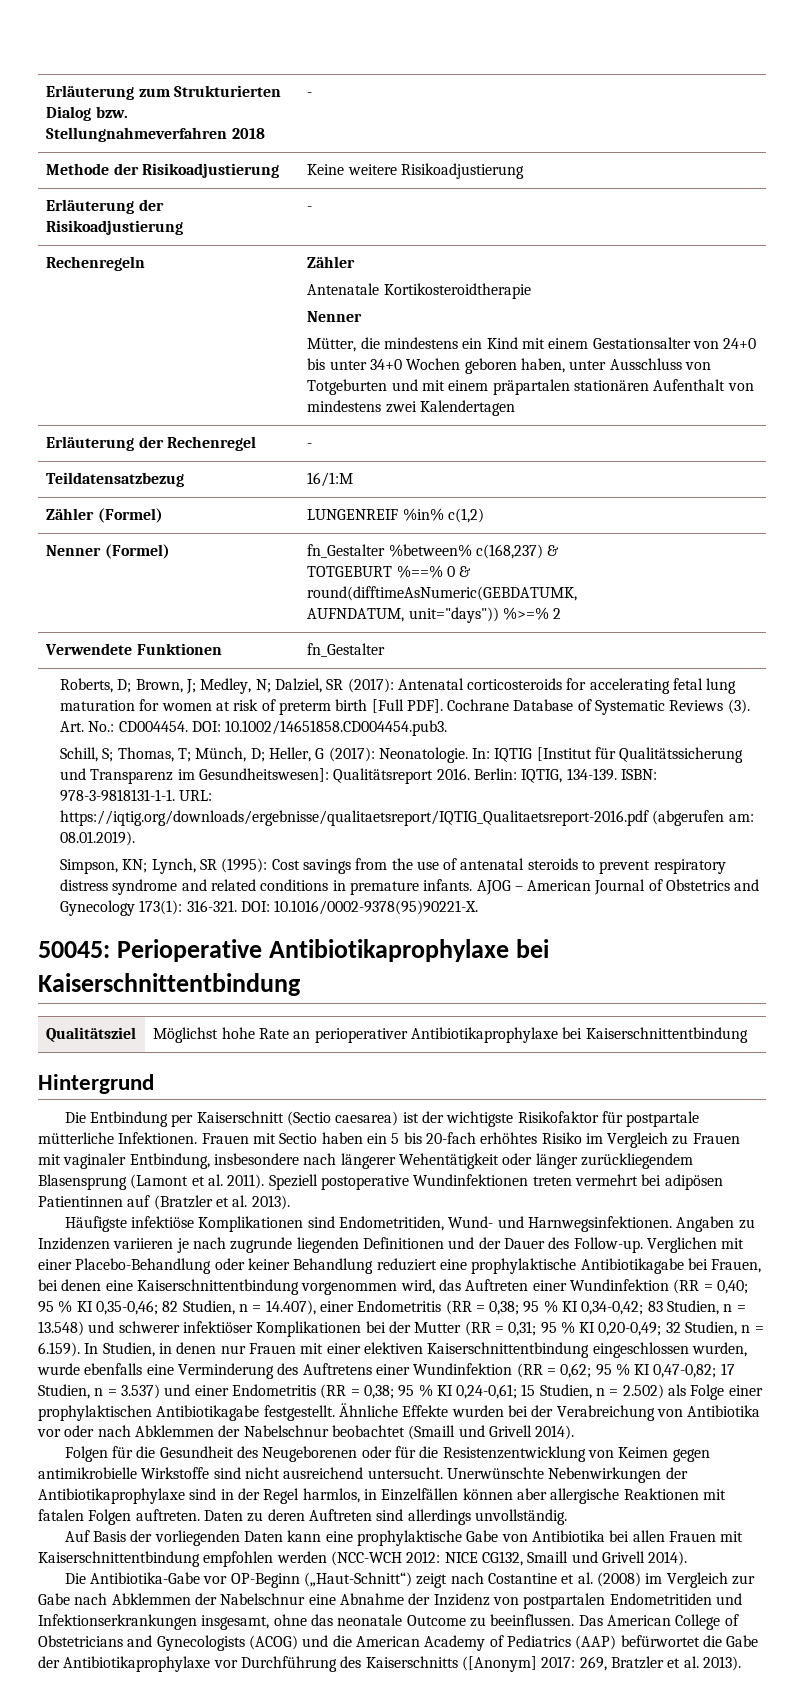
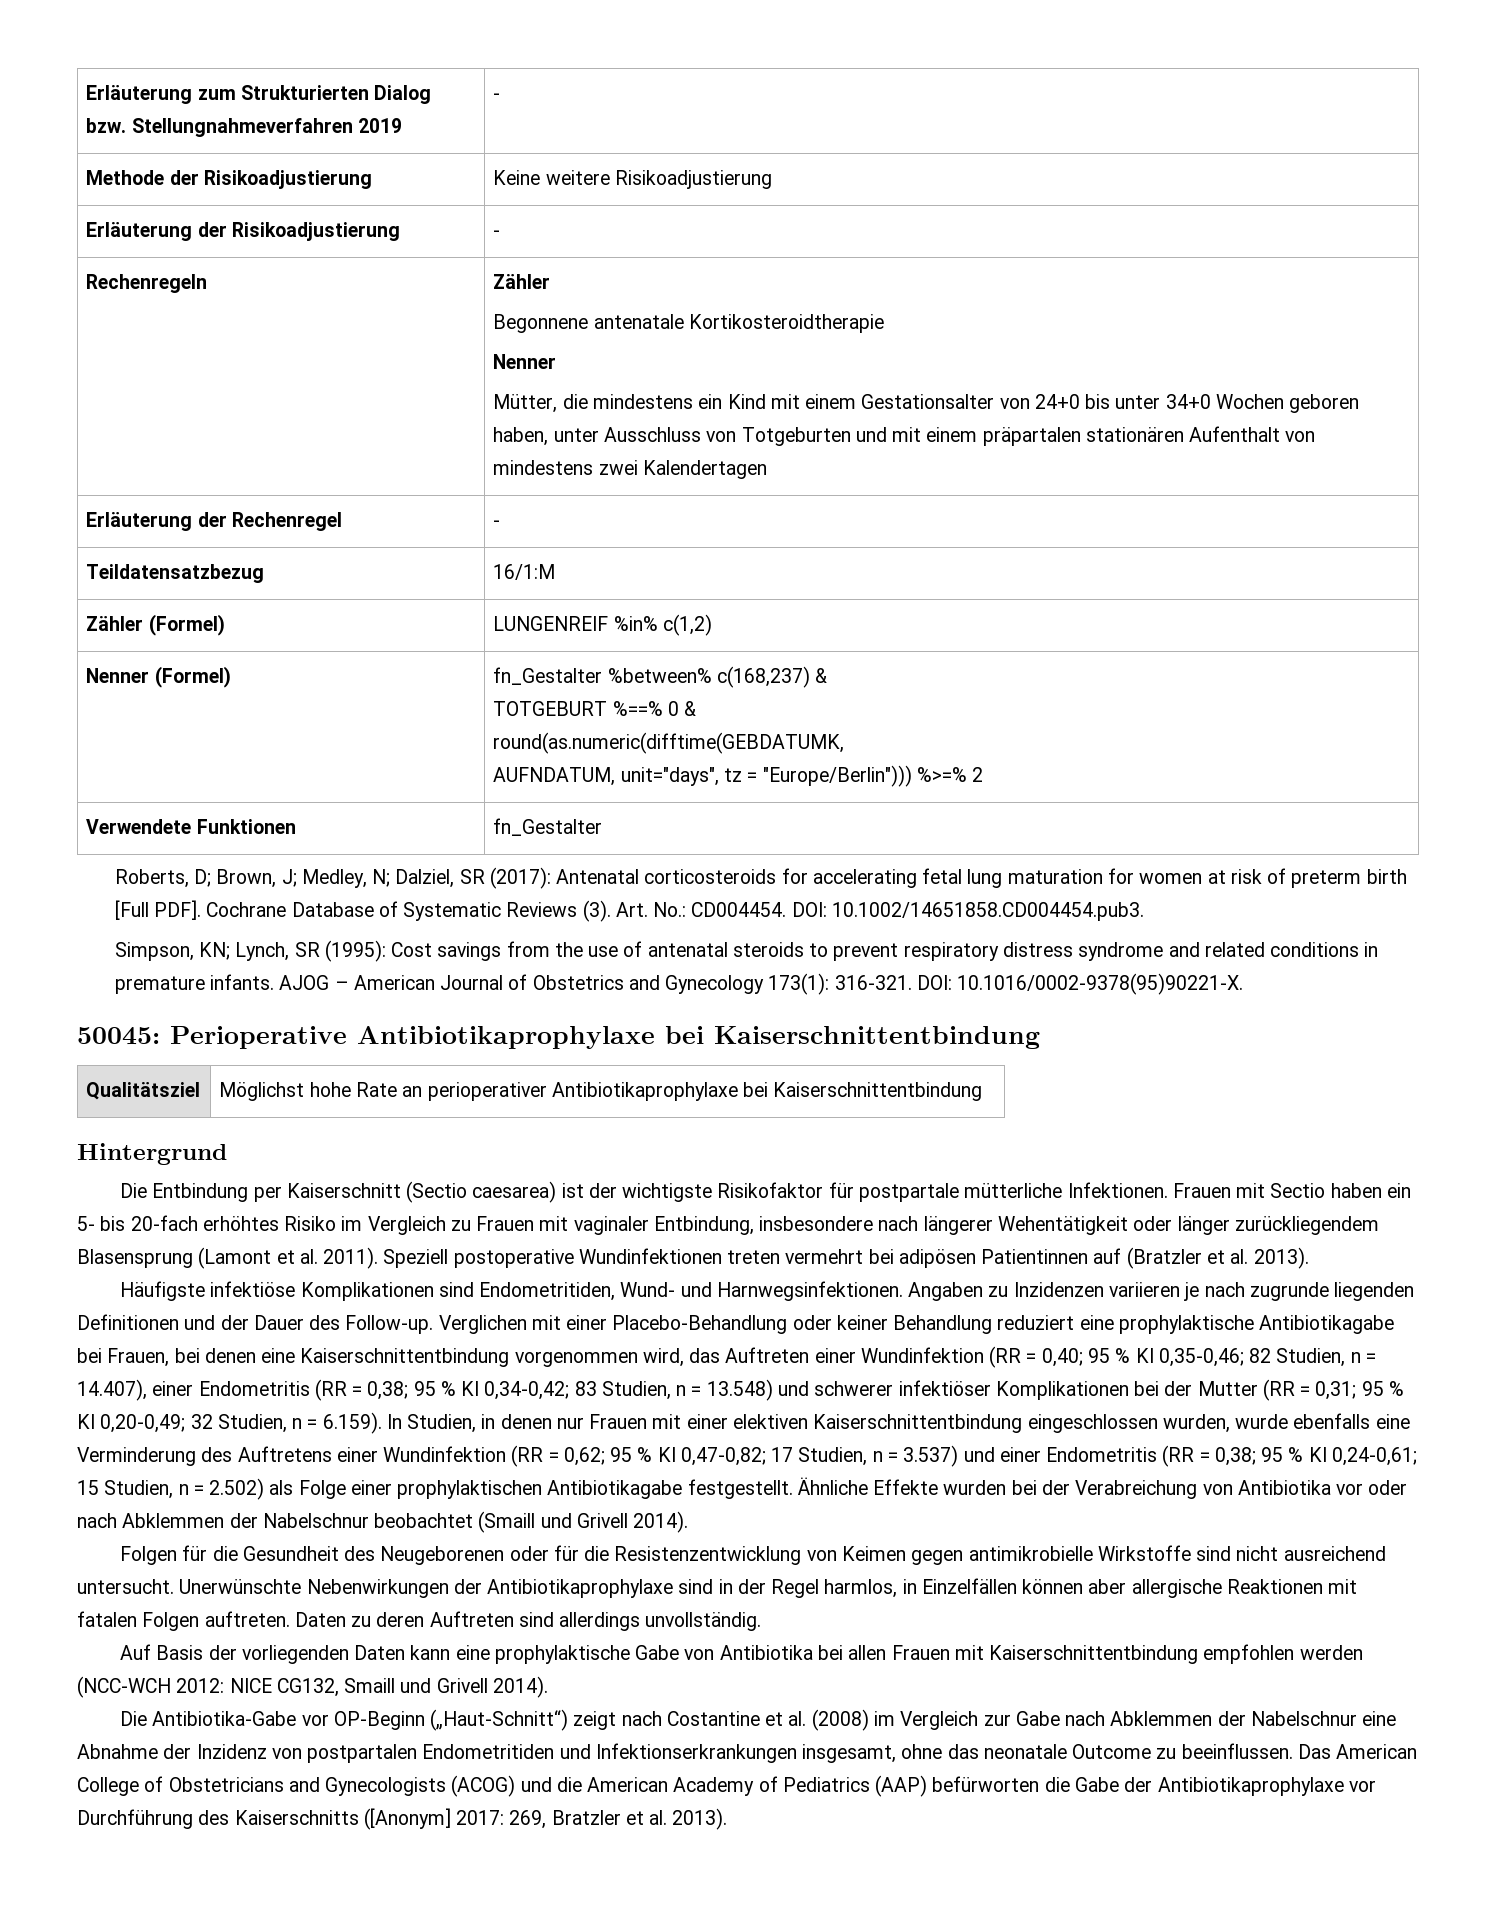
- Erläuterung zum Strukturierten Dialog bzw. Stellungnahmeverfahren 2018 | -
+ Erläuterung zum Strukturierten Dialog bzw. Stellungnahmeverfahren 2019 | -
  Rechenregeln | Zähler
- Antenatale Kortikosteroidtherapie
+ Begonnene antenatale Kortikosteroidtherapie
  Nenner (Formel) | fn_Gestalter %between% c(168,237) &
  TOTGEBURT %==% 0 &
- round(difftimeAsNumeric(GEBDATUMK,
- AUFNDATUM, unit="days")) %>=% 2
+ round(as.numeric(difftime(GEBDATUMK,
+ AUFNDATUM, unit="days", tz = "Europe/Berlin"))) %>=% 2
- Schill, S; Thomas, T; Münch, D; Heller, G (2017): Neonatologie. In: IQTIG [Institut für Qualitätssicherung und Transparenz im Gesundheitswesen]: Qualitätsreport 2016. Berlin: IQTIG, 134-139. ISBN: 978-3-9818131-1-1. URL: https://iqtig.org/downloads/ergebnisse/qualitaetsreport/IQTIG_Qualitaetsreport-2016.pdf (abgerufen am: 08.01.2019).
- Frauen mit Sectio haben ein 5 bis 20-fach erhöhtes Risiko im Vergleich zu Frauen mit vaginaler Entbindung, insbesondere nach längerer Wehentätigkeit oder länger zurückliegendem Blasensprung (Lamont et al. 2011).
+ Frauen mit Sectio haben ein 5- bis 20-fach erhöhtes Risiko im Vergleich zu Frauen mit vaginaler Entbindung, insbesondere nach längerer Wehentätigkeit oder länger zurückliegendem Blasensprung (Lamont et al. 2011).
- Das American College of Obstetricians and Gynecologists (ACOG) und die American Academy of Pediatrics (AAP) befürwortet die Gabe der Antibiotikaprophylaxe vor Durchführung des Kaiserschnitts ([Anonym] 2017: 269, Bratzler et al. 2013).
+ Das American College of Obstetricians and Gynecologists (ACOG) und die American Academy of Pediatrics (AAP) befürworten die Gabe der Antibiotikaprophylaxe vor Durchführung des Kaiserschnitts ([Anonym] 2017: 269, Bratzler et al. 2013).

